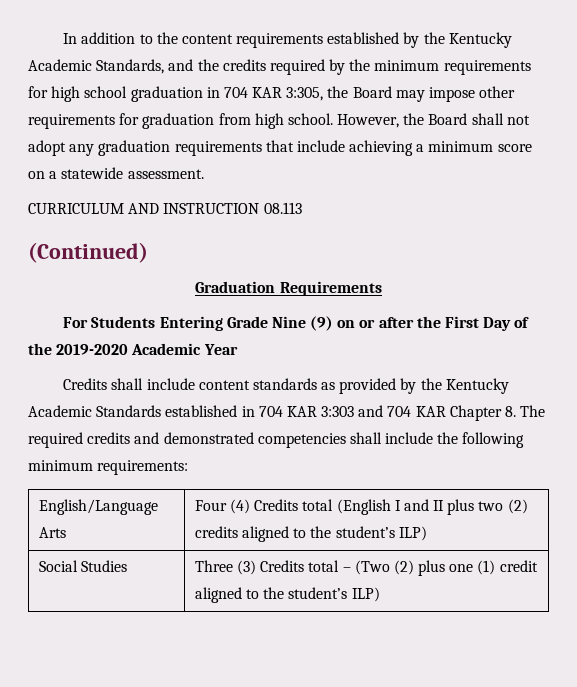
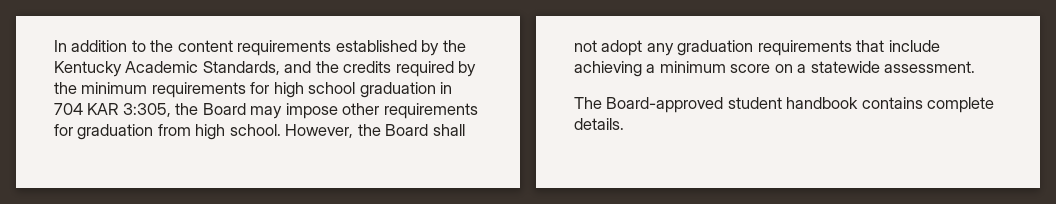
- CURRICULUM AND INSTRUCTION 08.113
- (Continued)
- Graduation Requirements
- For Students Entering Grade Nine (9) on or after the First Day of the 2019-2020 Academic Year
- Credits shall include content standards as provided by the Kentucky Academic Standards established in 704 KAR 3:303 and 704 KAR Chapter 8. The required credits and demonstrated competencies shall include the following minimum requirements:
- English/Language Arts | Four (4) Credits total (English I and II plus two (2) credits aligned to the student’s ILP)
- Social Studies | Three (3) Credits total – (Two (2) plus one (1) credit aligned to the student’s ILP)
+ The Board-approved student handbook contains complete details.

